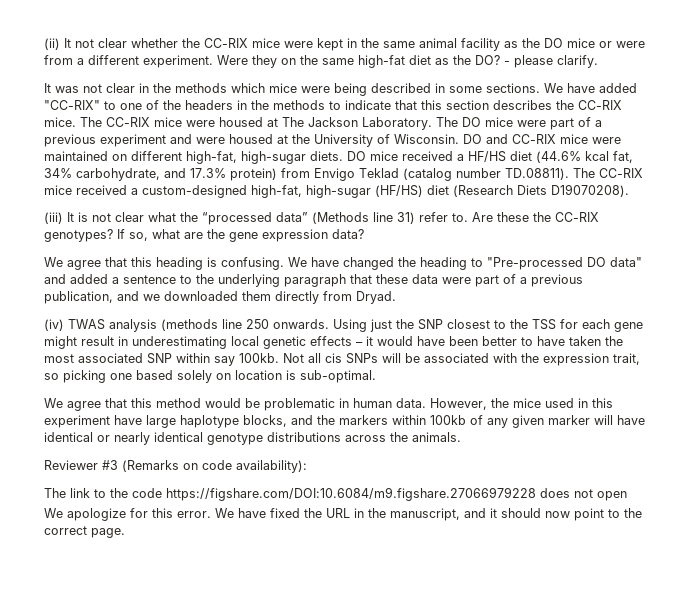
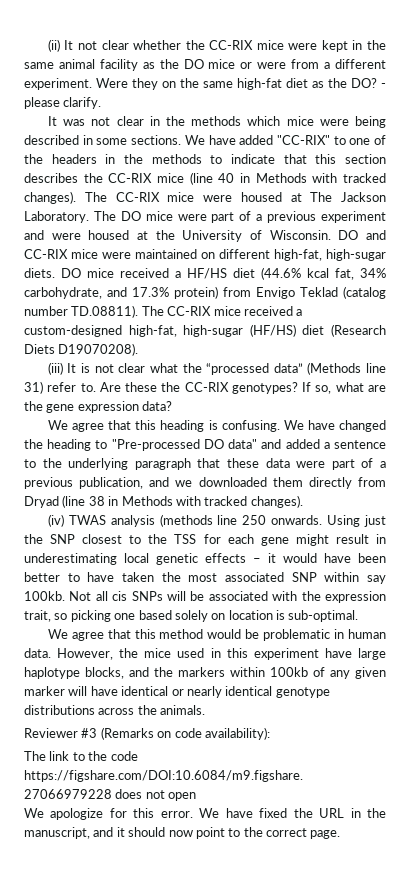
- We have added "CC-RIX" to one of the headers in the methods to indicate that this section describes the CC-RIX mice.
+ We have added "CC-RIX" to one of the headers in the methods to indicate that this section describes the CC-RIX mice (line 40 in Methods with tracked changes).
- We have changed the heading to "Pre-processed DO data" and added a sentence to the underlying paragraph that these data were part of a previous publication, and we downloaded them directly from Dryad.
+ We have changed the heading to "Pre-processed DO data" and added a sentence to the underlying paragraph that these data were part of a previous publication, and we downloaded them directly from Dryad (line 38 in Methods with tracked changes).

